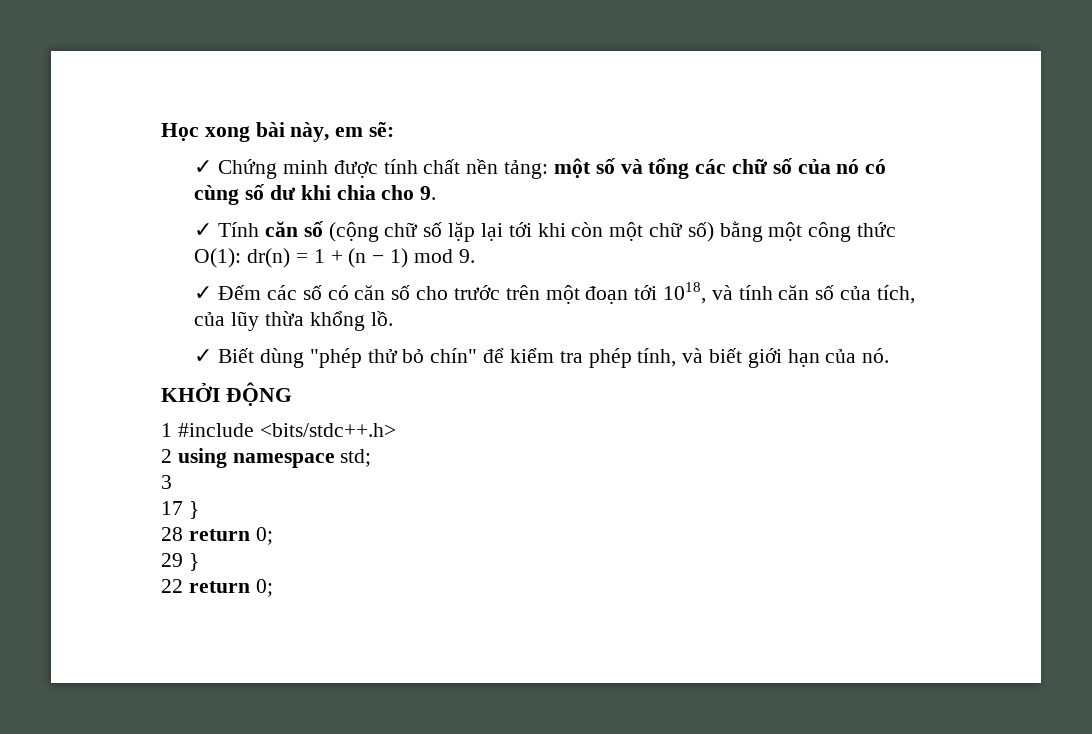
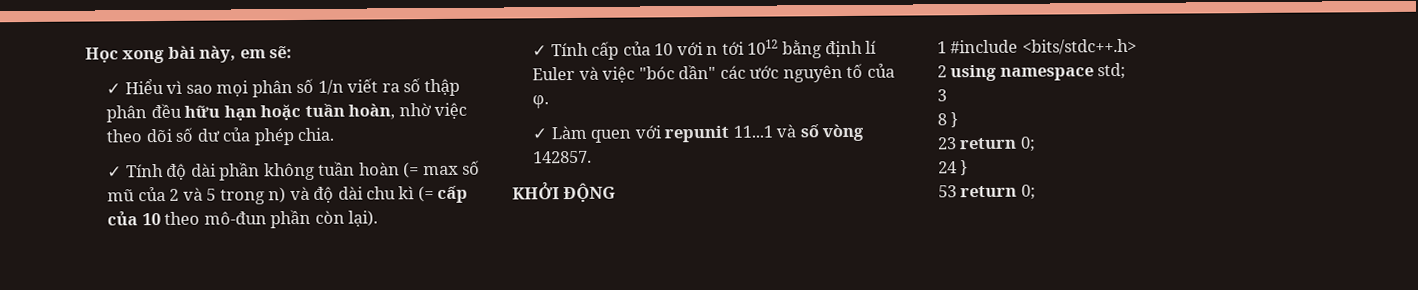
- ✓ Chứng minh được tính chất nền tảng: một số và tổng các chữ số của nó có cùng số dư khi chia cho 9.
- ✓ Tính căn số (cộng chữ số lặp lại tới khi còn một chữ số) bằng một công thức O(1): dr(n) = 1 + (n − 1) mod 9.
- ✓ Đếm các số có căn số cho trước trên một đoạn tới 1018, và tính căn số của tích, của lũy thừa khổng lồ.
- ✓ Biết dùng "phép thử bỏ chín" để kiểm tra phép tính, và biết giới hạn của nó.
+ ✓ Hiểu vì sao mọi phân số 1/n viết ra số thập phân đều hữu hạn hoặc tuần hoàn, nhờ việc theo dõi số dư của phép chia.
+ ✓ Tính độ dài phần không tuần hoàn (= max số mũ của 2 và 5 trong n) và độ dài chu kì (= cấp của 10 theo mô-đun phần còn lại).
+ ✓ Tính cấp của 10 với n tới 1012 bằng định lí Euler và việc "bóc dần" các ước nguyên tố của φ.
+ ✓ Làm quen với repunit 11...1 và số vòng 142857.
- 17 }
- 28 return 0;
+ 8 }
+ 23 return 0;
- 29 }
- 22 return 0;
+ 24 }
+ 53 return 0;

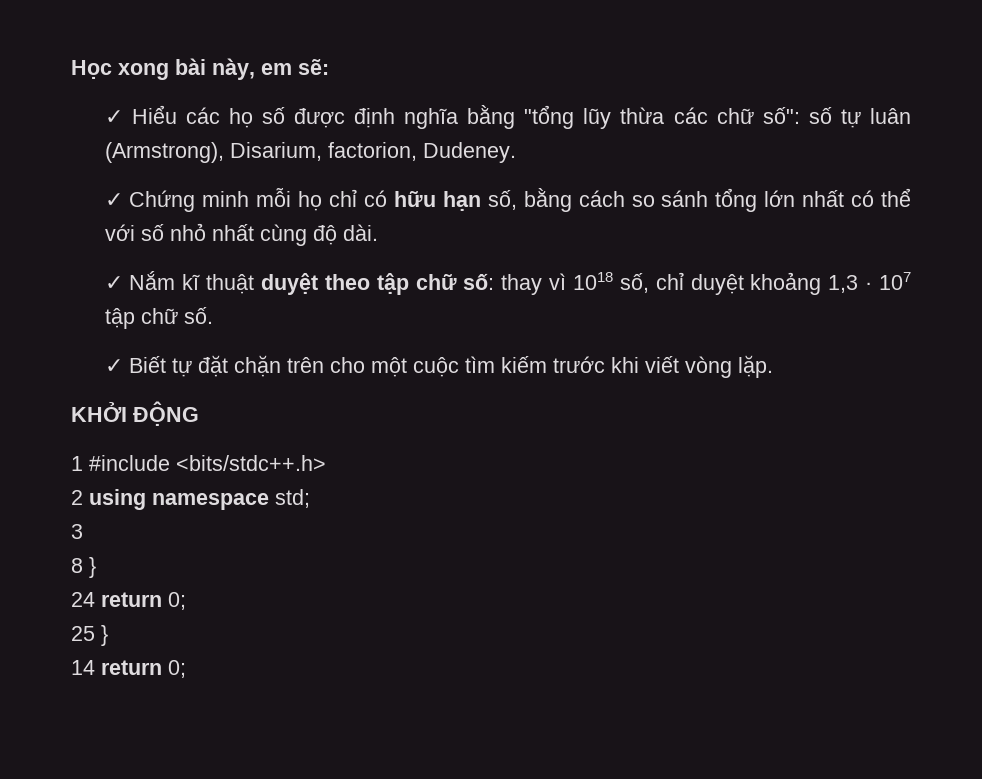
- ✓ Hiểu vì sao mọi phân số 1/n viết ra số thập phân đều hữu hạn hoặc tuần hoàn, nhờ việc theo dõi số dư của phép chia.
- ✓ Tính độ dài phần không tuần hoàn (= max số mũ của 2 và 5 trong n) và độ dài chu kì (= cấp của 10 theo mô-đun phần còn lại).
- ✓ Tính cấp của 10 với n tới 1012 bằng định lí Euler và việc "bóc dần" các ước nguyên tố của φ.
- ✓ Làm quen với repunit 11...1 và số vòng 142857.
+ ✓ Hiểu các họ số được định nghĩa bằng "tổng lũy thừa các chữ số": số tự luân (Armstrong), Disarium, factorion, Dudeney.
+ ✓ Chứng minh mỗi họ chỉ có hữu hạn số, bằng cách so sánh tổng lớn nhất có thể với số nhỏ nhất cùng độ dài.
+ ✓ Nắm kĩ thuật duyệt theo tập chữ số: thay vì 1018 số, chỉ duyệt khoảng 1,3 · 107 tập chữ số.
+ ✓ Biết tự đặt chặn trên cho một cuộc tìm kiếm trước khi viết vòng lặp.
- 23 return 0;
+ 24 return 0;
- 24 }
- 53 return 0;
+ 25 }
+ 14 return 0;

